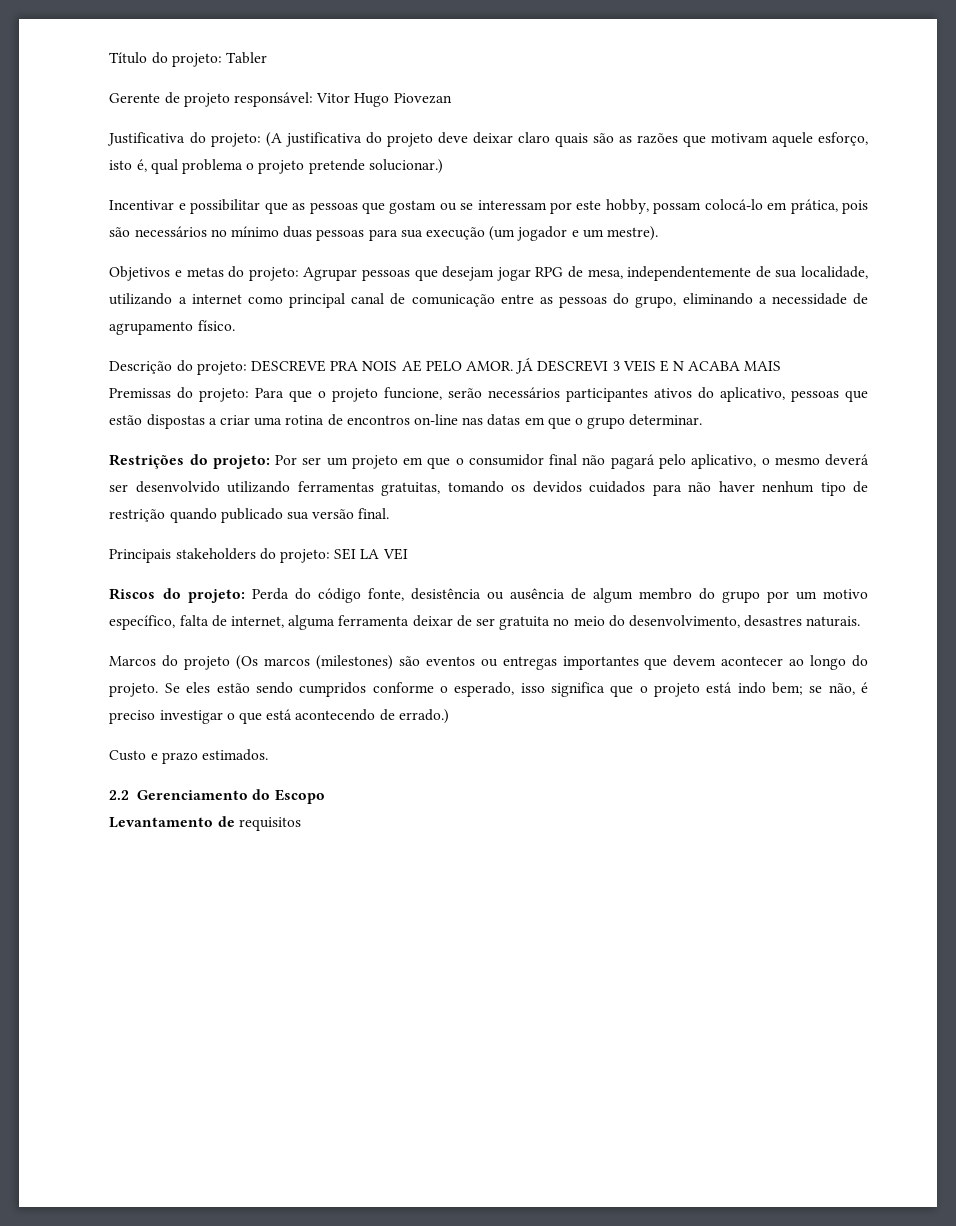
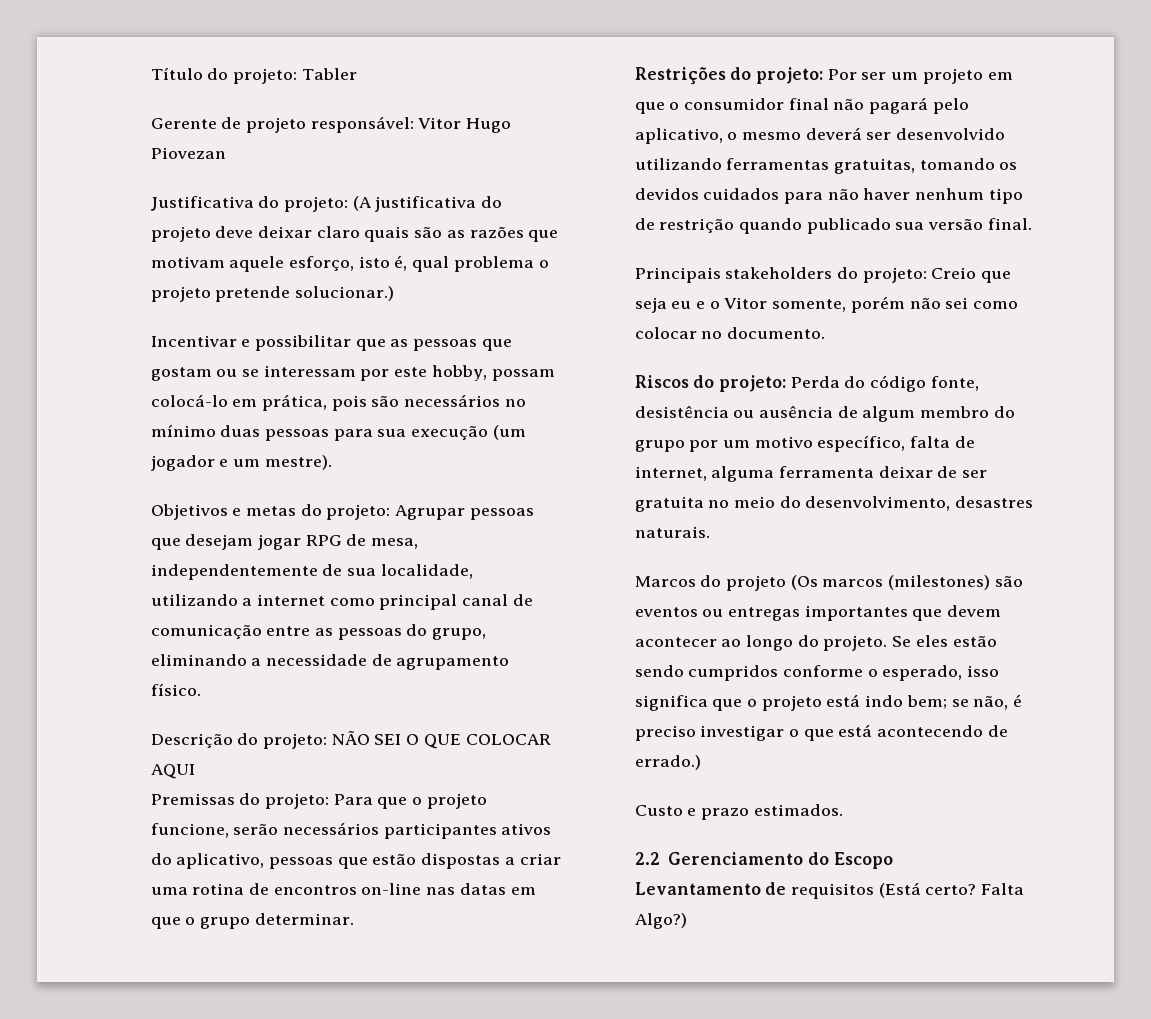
- Descrição do projeto: DESCREVE PRA NOIS AE PELO AMOR. JÁ DESCREVI 3 VEIS E N ACABA MAIS
+ Descrição do projeto: NÃO SEI O QUE COLOCAR AQUI
- Principais stakeholders do projeto: SEI LA VEI
+ Principais stakeholders do projeto: Creio que seja eu e o Vitor somente, porém não sei como colocar no documento.
- Levantamento de requisitos
+ Levantamento de requisitos (Está certo? Falta Algo?)

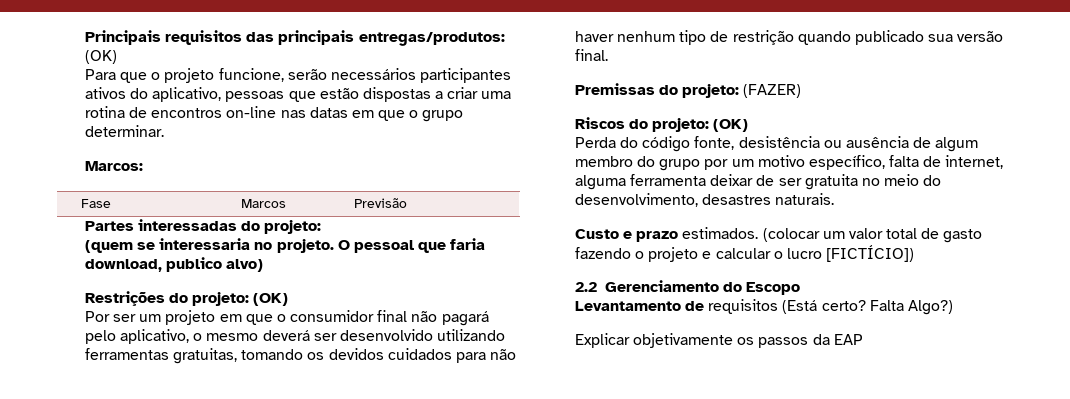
- Título do projeto: Tabler
- Gerente de projeto responsável: Vitor Hugo Piovezan
- Justificativa do projeto: (A justificativa do projeto deve deixar claro quais são as razões que motivam aquele esforço, isto é, qual problema o projeto pretende solucionar.)
- Incentivar e possibilitar que as pessoas que gostam ou se interessam por este hobby, possam colocá-lo em prática, pois são necessários no mínimo duas pessoas para sua execução (um jogador e um mestre).
- Objetivos e metas do projeto: Agrupar pessoas que desejam jogar RPG de mesa, independentemente de sua localidade, utilizando a internet como principal canal de comunicação entre as pessoas do grupo, eliminando a necessidade de agrupamento físico.
- Descrição do projeto: NÃO SEI O QUE COLOCAR AQUI
- Premissas do projeto: Para que o projeto funcione, serão necessários participantes ativos do aplicativo, pessoas que estão dispostas a criar uma rotina de encontros on-line nas datas em que o grupo determinar.
+ Principais requisitos das principais entregas/produtos: (OK)
+ Para que o projeto funcione, serão necessários participantes ativos do aplicativo, pessoas que estão dispostas a criar uma rotina de encontros on-line nas datas em que o grupo determinar.
+ Marcos:
+ Fase | Marcos | Previsão
+ Partes interessadas do projeto:
+ (quem se interessaria no projeto. O pessoal que faria download, publico alvo)
- Restrições do projeto: Por ser um projeto em que o consumidor final não pagará pelo aplicativo, o mesmo deverá ser desenvolvido utilizando ferramentas gratuitas, tomando os devidos cuidados para não haver nenhum tipo de restrição quando publicado sua versão final.
+ Restrições do projeto: (OK)
+ Por ser um projeto em que o consumidor final não pagará pelo aplicativo, o mesmo deverá ser desenvolvido utilizando ferramentas gratuitas, tomando os devidos cuidados para não haver nenhum tipo de restrição quando publicado sua versão final.
- Principais stakeholders do projeto: Creio que seja eu e o Vitor somente, porém não sei como colocar no documento.
+ Premissas do projeto: (FAZER)
- Riscos do projeto: Perda do código fonte, desistência ou ausência de algum membro do grupo por um motivo específico, falta de internet, alguma ferramenta deixar de ser gratuita no meio do desenvolvimento, desastres naturais.
+ Riscos do projeto: (OK)
+ Perda do código fonte, desistência ou ausência de algum membro do grupo por um motivo específico, falta de internet, alguma ferramenta deixar de ser gratuita no meio do desenvolvimento, desastres naturais.
- Marcos do projeto (Os marcos (milestones) são eventos ou entregas importantes que devem acontecer ao longo do projeto. Se eles estão sendo cumpridos conforme o esperado, isso significa que o projeto está indo bem; se não, é preciso investigar o que está acontecendo de errado.)
- Custo e prazo estimados.
+ Custo e prazo estimados. (colocar um valor total de gasto fazendo o projeto e calcular o lucro [FICTÍCIO])
+ Explicar objetivamente os passos da EAP

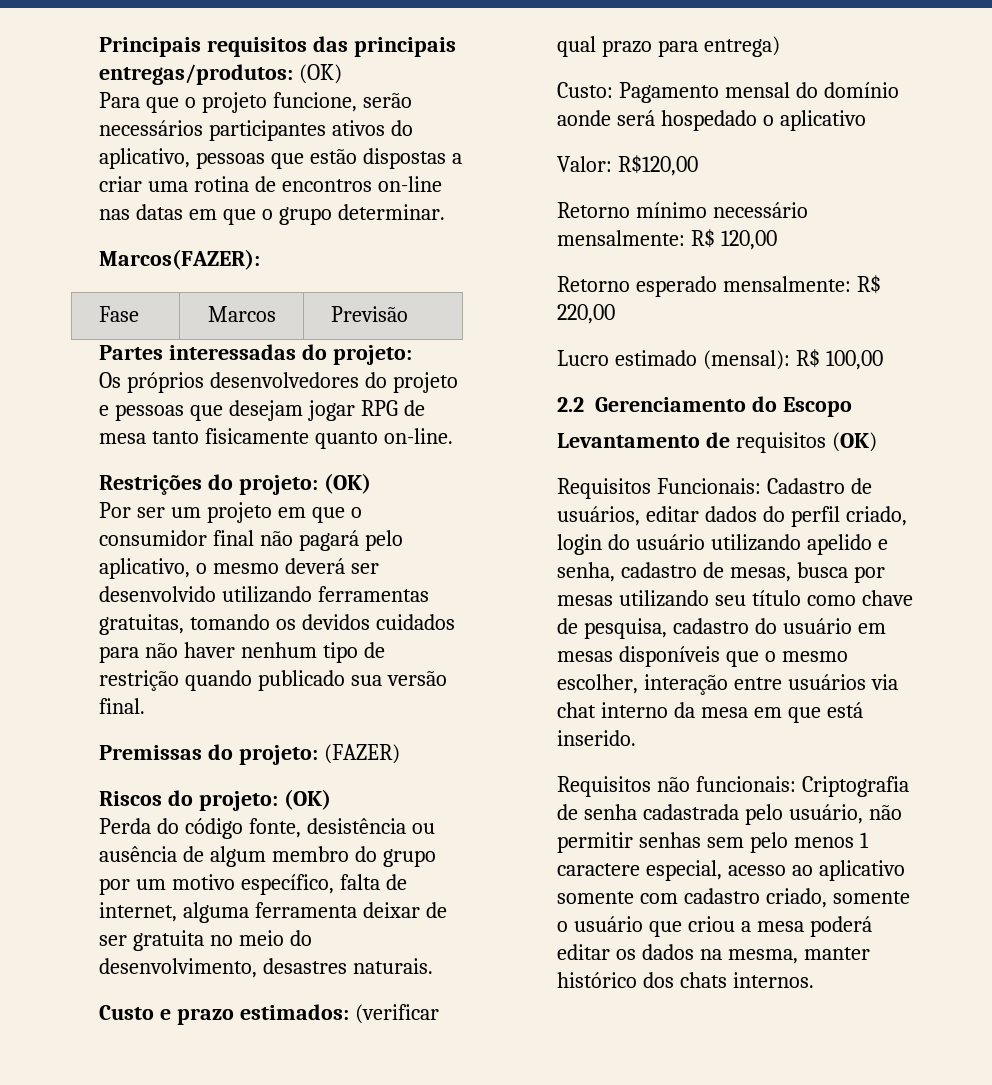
- Marcos:
+ Marcos(FAZER):
- (quem se interessaria no projeto. O pessoal que faria download, publico alvo)
+ Os próprios desenvolvedores do projeto e pessoas que desejam jogar RPG de mesa tanto fisicamente quanto on-line.
- Custo e prazo estimados. (colocar um valor total de gasto fazendo o projeto e calcular o lucro [FICTÍCIO])
+ Custo e prazo estimados: (verificar qual prazo para entrega)
+ Custo: Pagamento mensal do domínio aonde será hospedado o aplicativo
+ Valor: R$120,00
+ Retorno mínimo necessário mensalmente: R$ 120,00
+ Retorno esperado mensalmente: R$ 220,00
+ Lucro estimado (mensal): R$ 100,00
- Levantamento de requisitos (Está certo? Falta Algo?)
- Explicar objetivamente os passos da EAP
+ Levantamento de requisitos (OK)
+ Requisitos Funcionais: Cadastro de usuários, editar dados do perfil criado, login do usuário utilizando apelido e senha, cadastro de mesas, busca por mesas utilizando seu título como chave de pesquisa, cadastro do usuário em mesas disponíveis que o mesmo escolher, interação entre usuários via chat interno da mesa em que está inserido.
+ Requisitos não funcionais: Criptografia de senha cadastrada pelo usuário, não permitir senhas sem pelo menos 1 caractere especial, acesso ao aplicativo somente com cadastro criado, somente o usuário que criou a mesa poderá editar os dados na mesma, manter histórico dos chats internos.

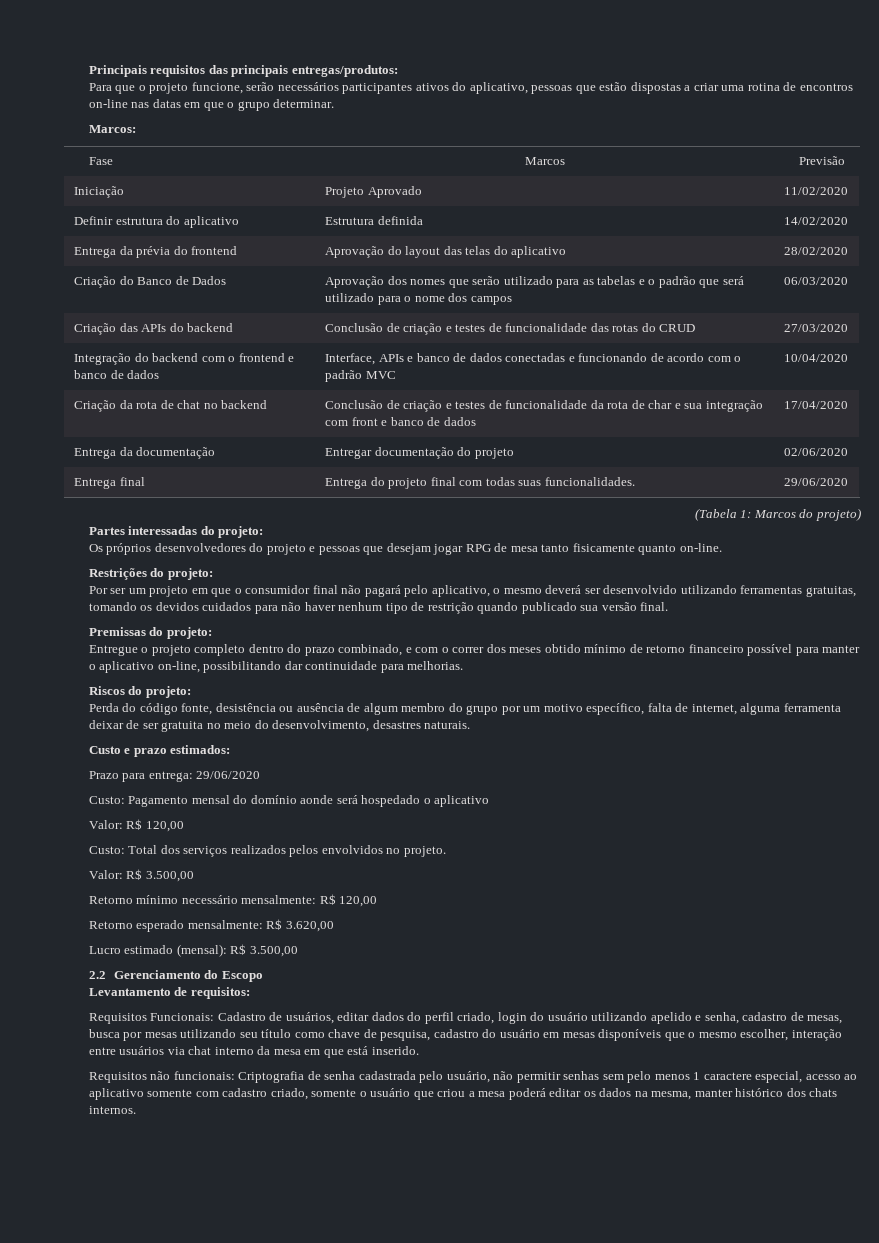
- Principais requisitos das principais entregas/produtos: (OK)
+ Principais requisitos das principais entregas/produtos:
- Marcos(FAZER):
+ Marcos:
+ Iniciação | Projeto Aprovado | 11/02/2020
+ Definir estrutura do aplicativo | Estrutura definida | 14/02/2020
+ Entrega da prévia do frontend | Aprovação do layout das telas do aplicativo | 28/02/2020
+ Criação do Banco de Dados | Aprovação dos nomes que serão utilizado para as tabelas e o padrão que será utilizado para o nome dos campos | 06/03/2020
+ Criação das APIs do backend | Conclusão de criação e testes de funcionalidade das rotas do CRUD | 27/03/2020
+ Integração do backend com o frontend e banco de dados | Interface, APIs e banco de dados conectadas e funcionando de acordo com o padrão MVC | 10/04/2020
+ Criação da rota de chat no backend | Conclusão de criação e testes de funcionalidade da rota de char e sua integração com front e banco de dados | 17/04/2020
+ Entrega da documentação | Entregar documentação do projeto | 02/06/2020
+ Entrega final | Entrega do projeto final com todas suas funcionalidades. | 29/06/2020
+ (Tabela 1: Marcos do projeto)
- Restrições do projeto: (OK)
+ Restrições do projeto:
- Premissas do projeto: (FAZER)
+ Premissas do projeto:
+ Entregue o projeto completo dentro do prazo combinado, e com o correr dos meses obtido mínimo de retorno financeiro possível para manter o aplicativo on-line, possibilitando dar continuidade para melhorias.
- Riscos do projeto: (OK)
+ Riscos do projeto:
- Custo e prazo estimados: (verificar qual prazo para entrega)
+ Custo e prazo estimados:
+ Prazo para entrega: 29/06/2020
- Valor: R$120,00
+ Valor: R$ 120,00
+ Custo: Total dos serviços realizados pelos envolvidos no projeto.
+ Valor: R$ 3.500,00
- Retorno esperado mensalmente: R$ 220,00
+ Retorno esperado mensalmente: R$ 3.620,00
- Lucro estimado (mensal): R$ 100,00
+ Lucro estimado (mensal): R$ 3.500,00
- Levantamento de requisitos (OK)
+ Levantamento de requisitos:

